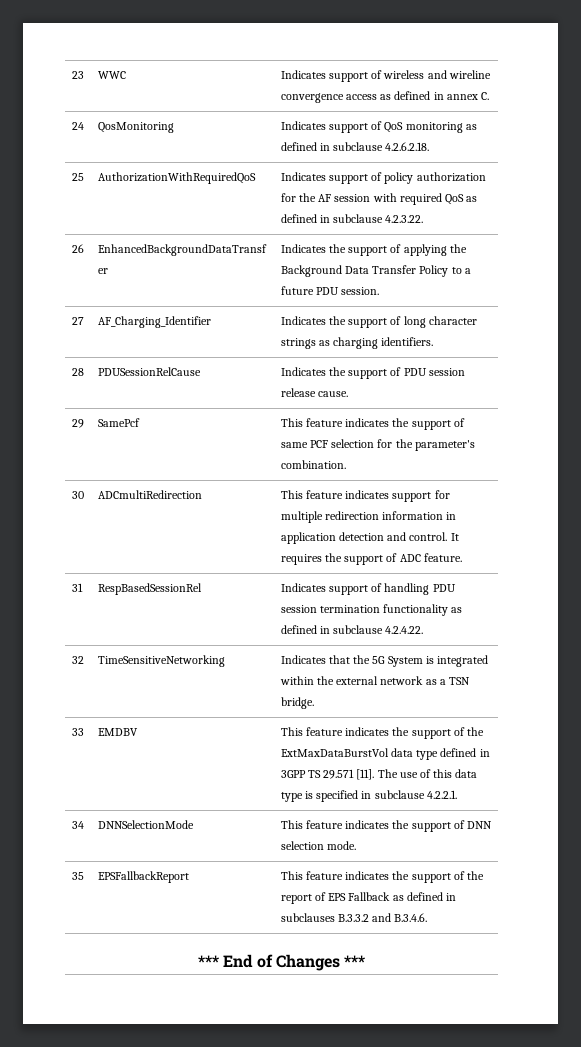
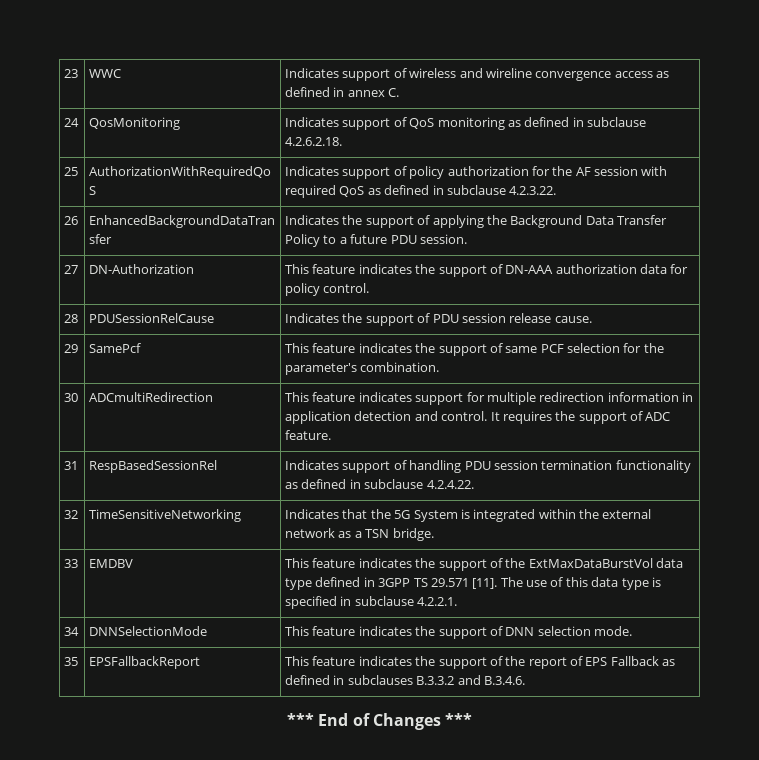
- 27 | AF_Charging_Identifier | Indicates the support of long character strings as charging identifiers.
+ 27 | DN-Authorization | This feature indicates the support of DN-AAA authorization data for policy control.

